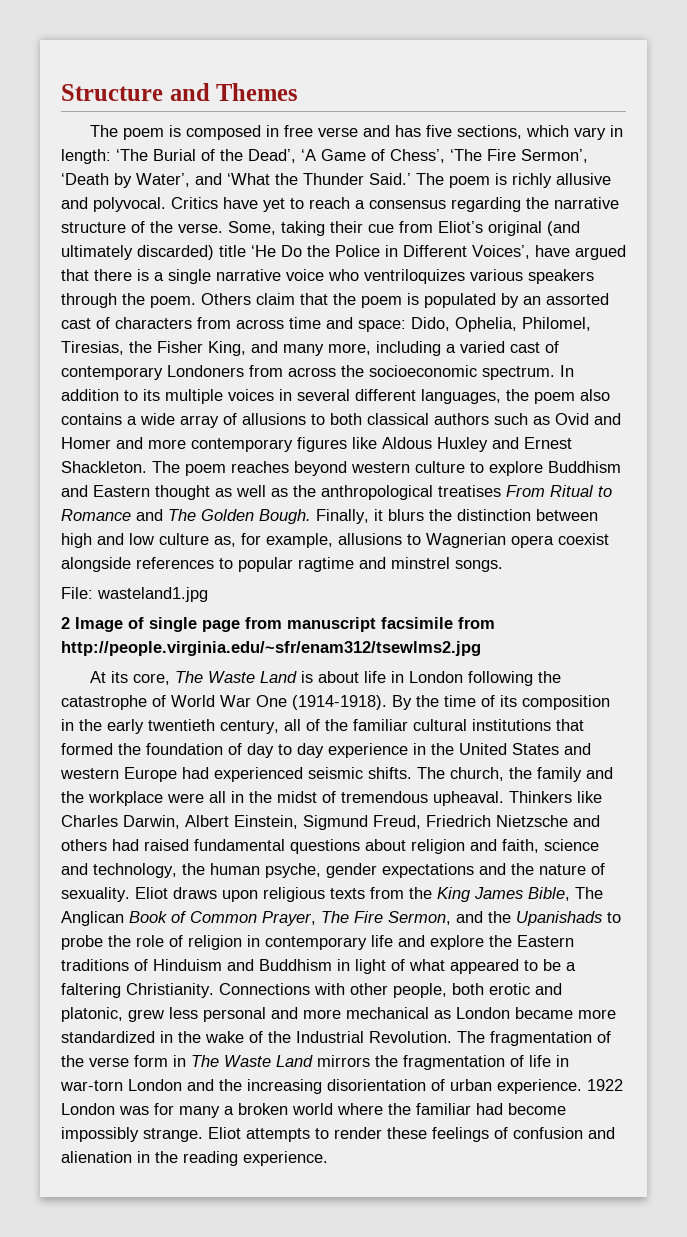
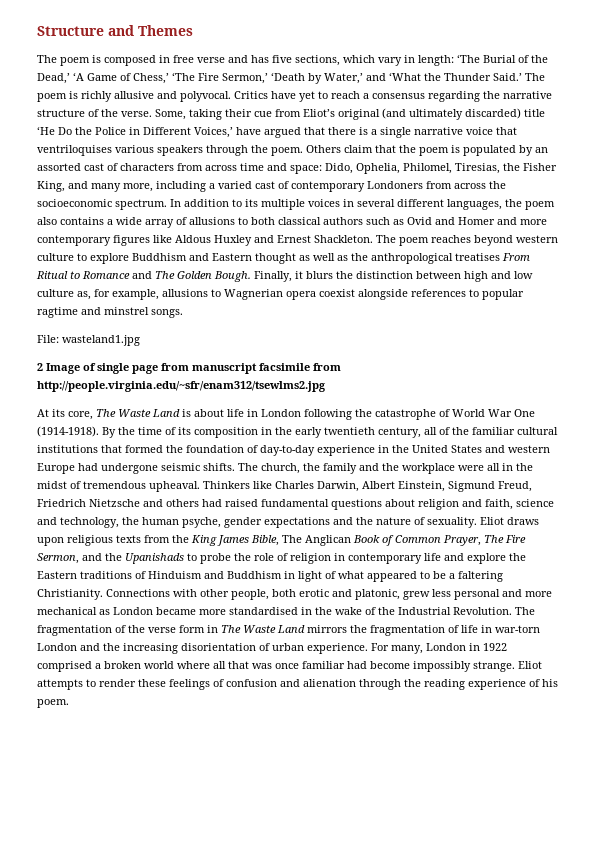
- The poem is composed in free verse and has five sections, which vary in length: ‘The Burial of the Dead’, ‘A Game of Chess’, ‘The Fire Sermon’, ‘Death by Water’, and ‘What the Thunder Said.’
+ The poem is composed in free verse and has five sections, which vary in length: ‘The Burial of the Dead,’ ‘A Game of Chess,’ ‘The Fire Sermon,’ ‘Death by Water,’ and ‘What the Thunder Said.’
- Some, taking their cue from Eliot’s original (and ultimately discarded) title ‘He Do the Police in Different Voices’, have argued that there is a single narrative voice who ventriloquizes various speakers through the poem.
+ Some, taking their cue from Eliot’s original (and ultimately discarded) title ‘He Do the Police in Different Voices,’ have argued that there is a single narrative voice that ventriloquises various speakers through the poem.
- By the time of its composition in the early twentieth century, all of the familiar cultural institutions that formed the foundation of day to day experience in the United States and western Europe had experienced seismic shifts.
+ By the time of its composition in the early twentieth century, all of the familiar cultural institutions that formed the foundation of day-to-day experience in the United States and western Europe had undergone seismic shifts.
- Connections with other people, both erotic and platonic, grew less personal and more mechanical as London became more standardized in the wake of the Industrial Revolution.
+ Connections with other people, both erotic and platonic, grew less personal and more mechanical as London became more standardised in the wake of the Industrial Revolution.
- 1922 London was for many a broken world where the familiar had become impossibly strange.
+ For many, London in 1922 comprised a broken world where all that was once familiar had become impossibly strange.
- Eliot attempts to render these feelings of confusion and alienation in the reading experience.
+ Eliot attempts to render these feelings of confusion and alienation through the reading experience of his poem.

